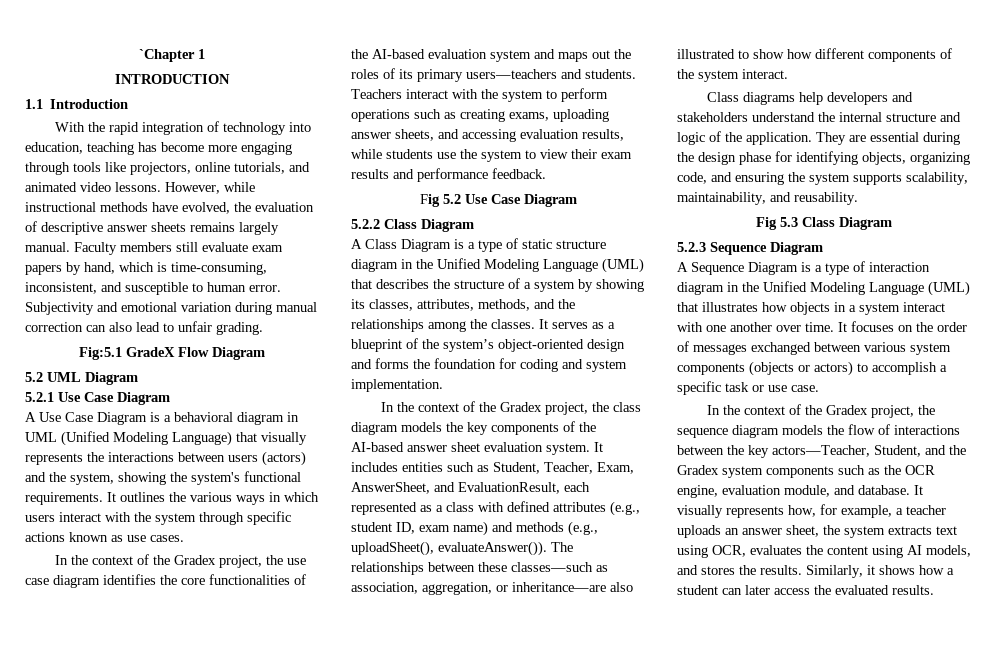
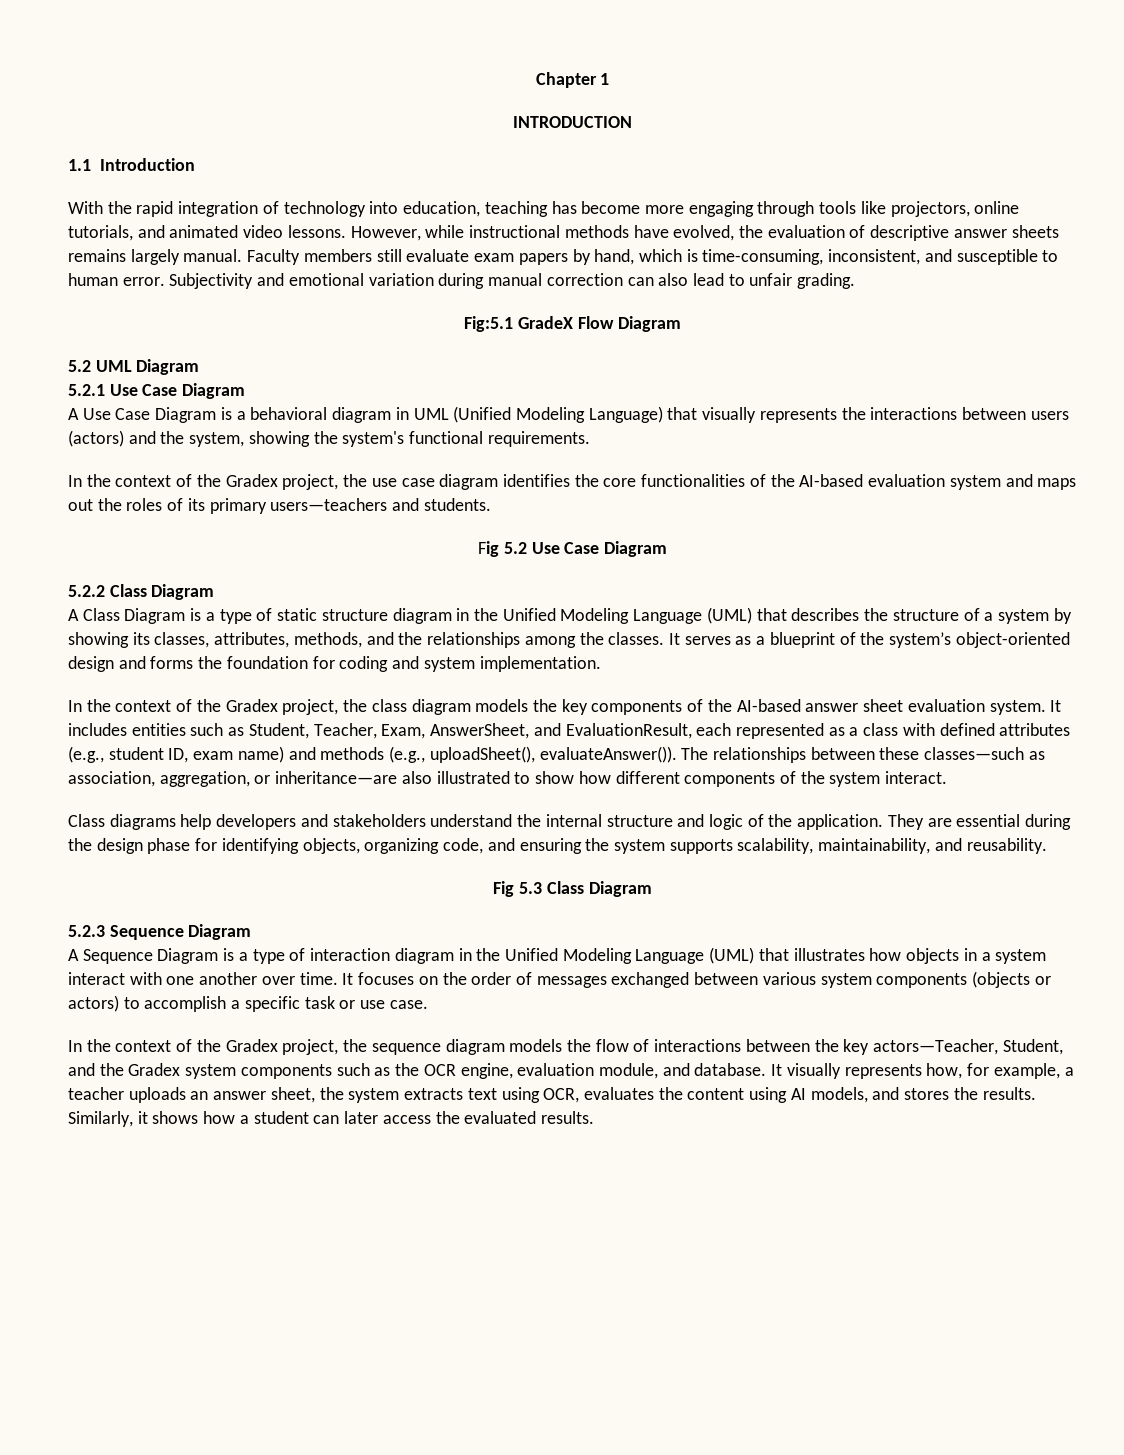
- `Chapter 1
+ Chapter 1
- It outlines the various ways in which users interact with the system through specific actions known as use cases.
- Teachers interact with the system to perform operations such as creating exams, uploading answer sheets, and accessing evaluation results, while students use the system to view their exam results and performance feedback.

